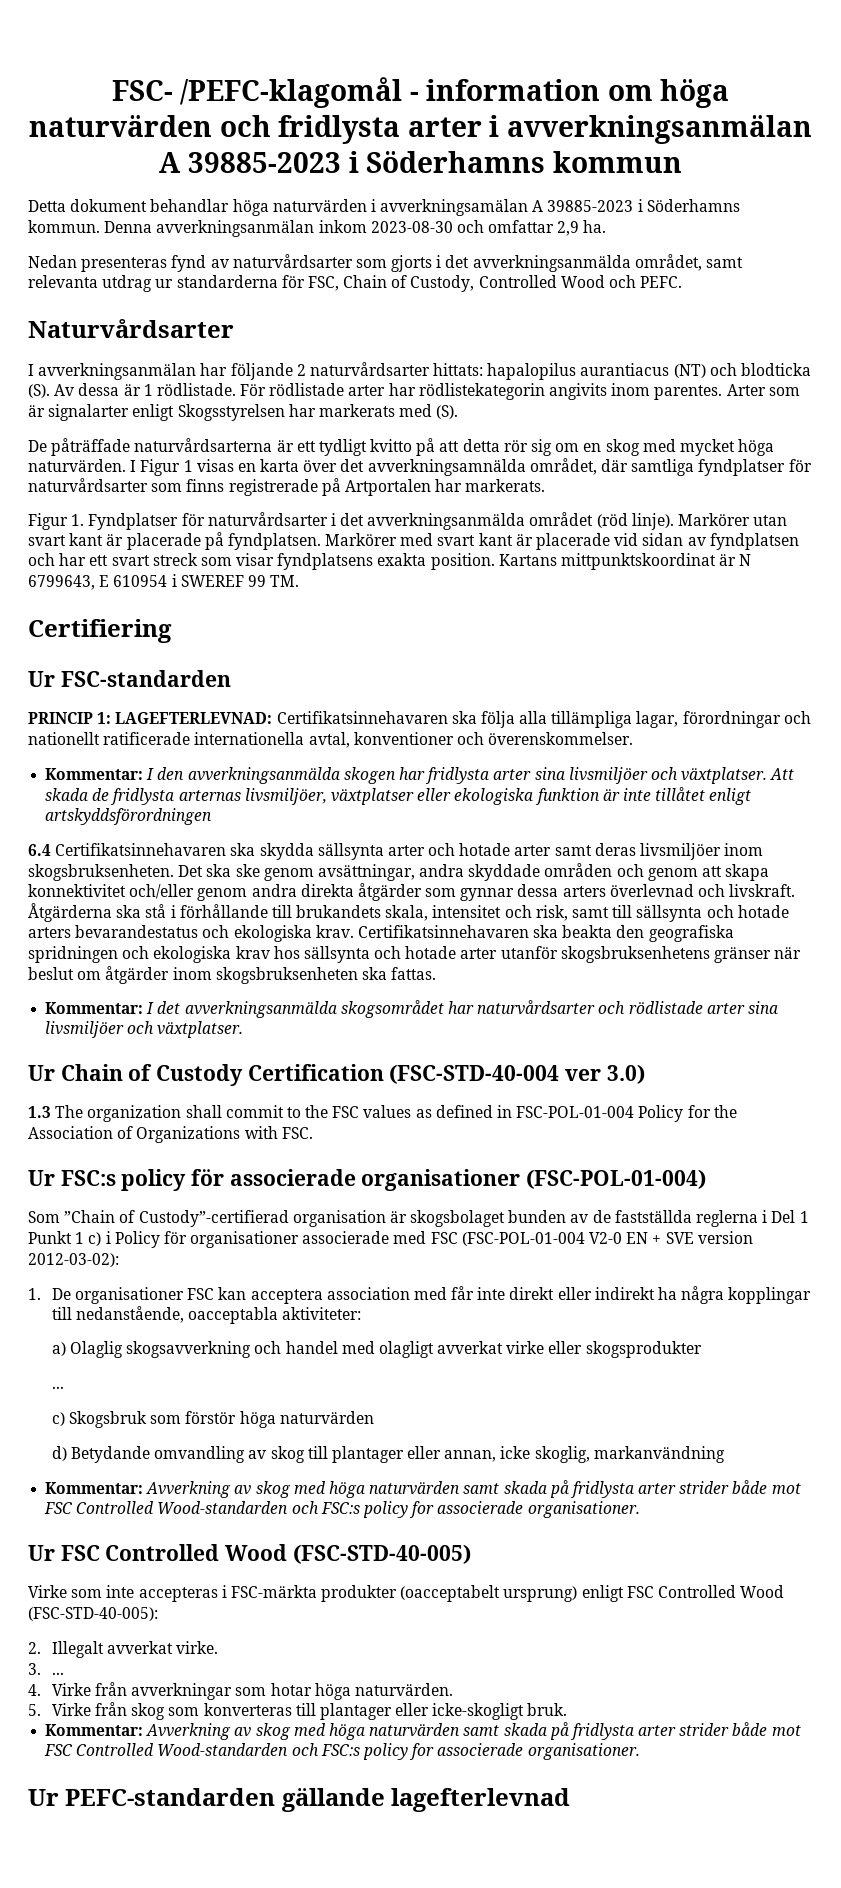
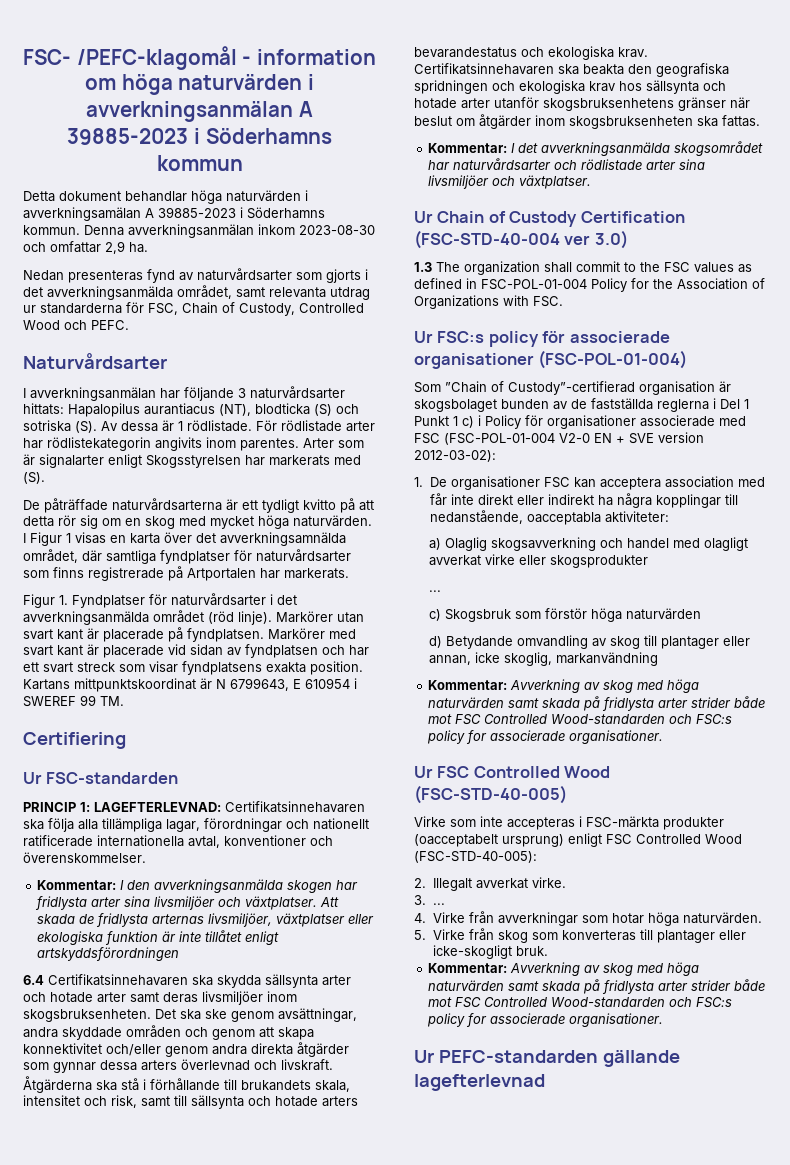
- FSC- /PEFC-klagomål - information om höga naturvärden och fridlysta arter i avverkningsanmälan A 39885-2023 i Söderhamns kommun
+ FSC- /PEFC-klagomål - information om höga naturvärden i avverkningsanmälan A 39885-2023 i Söderhamns kommun
- I avverkningsanmälan har följande 2 naturvårdsarter hittats: hapalopilus aurantiacus (NT) och blodticka (S). Av dessa är 1 rödlistade.
+ I avverkningsanmälan har följande 3 naturvårdsarter hittats: Hapalopilus aurantiacus (NT), blodticka (S) och sotriska (S). Av dessa är 1 rödlistade.

